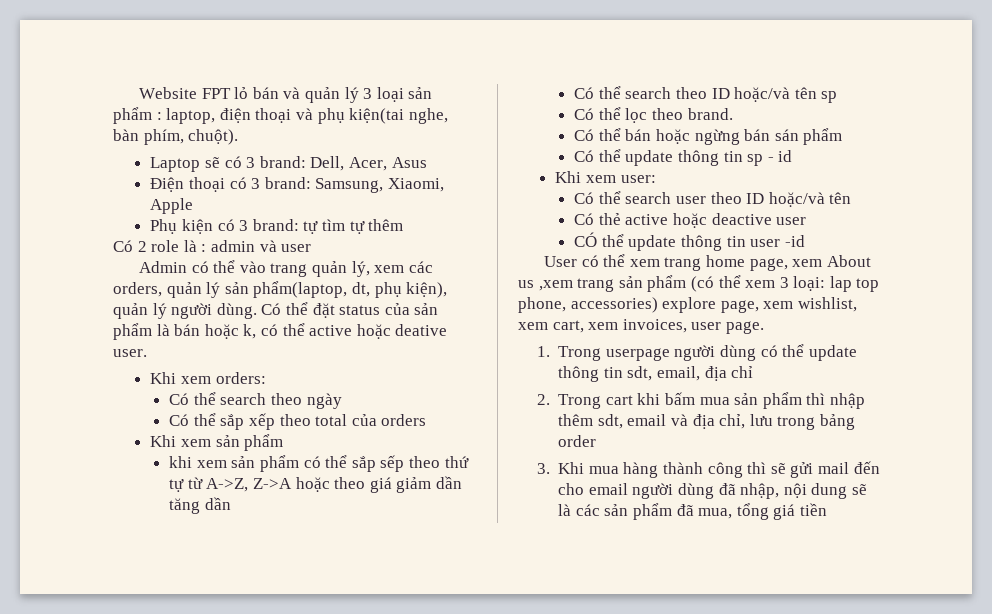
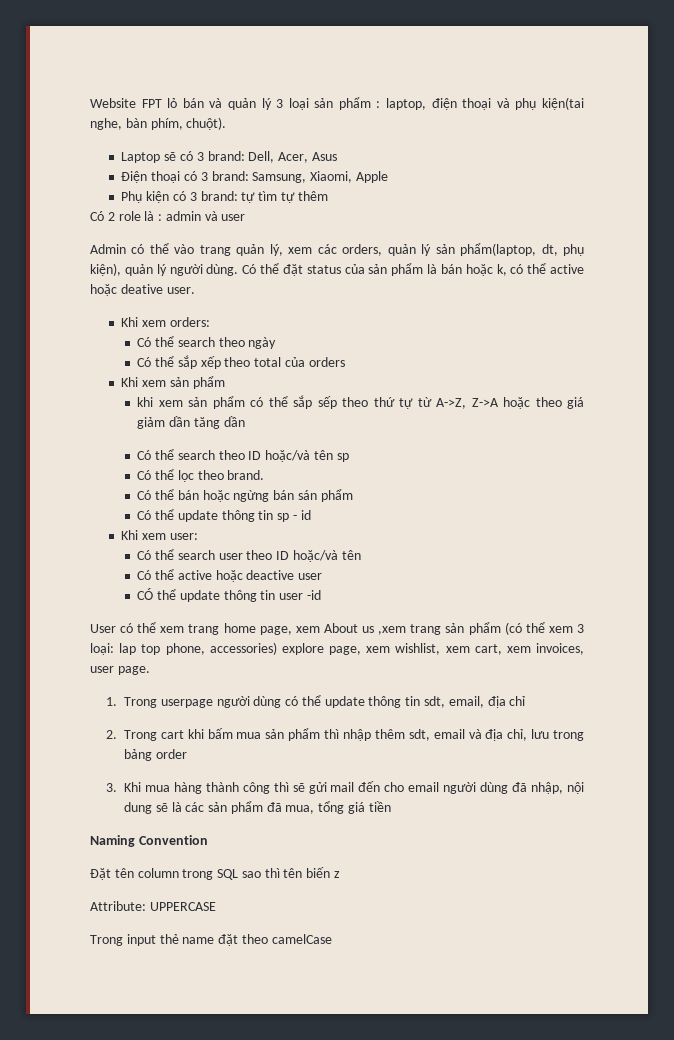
- Có thẻ active hoặc deactive user
+ Có thể active hoặc deactive user
+ Naming Convention
+ Đặt tên column trong SQL sao thì tên biến z
+ Attribute: UPPERCASE
+ Trong input thẻ name đặt theo camelCase

